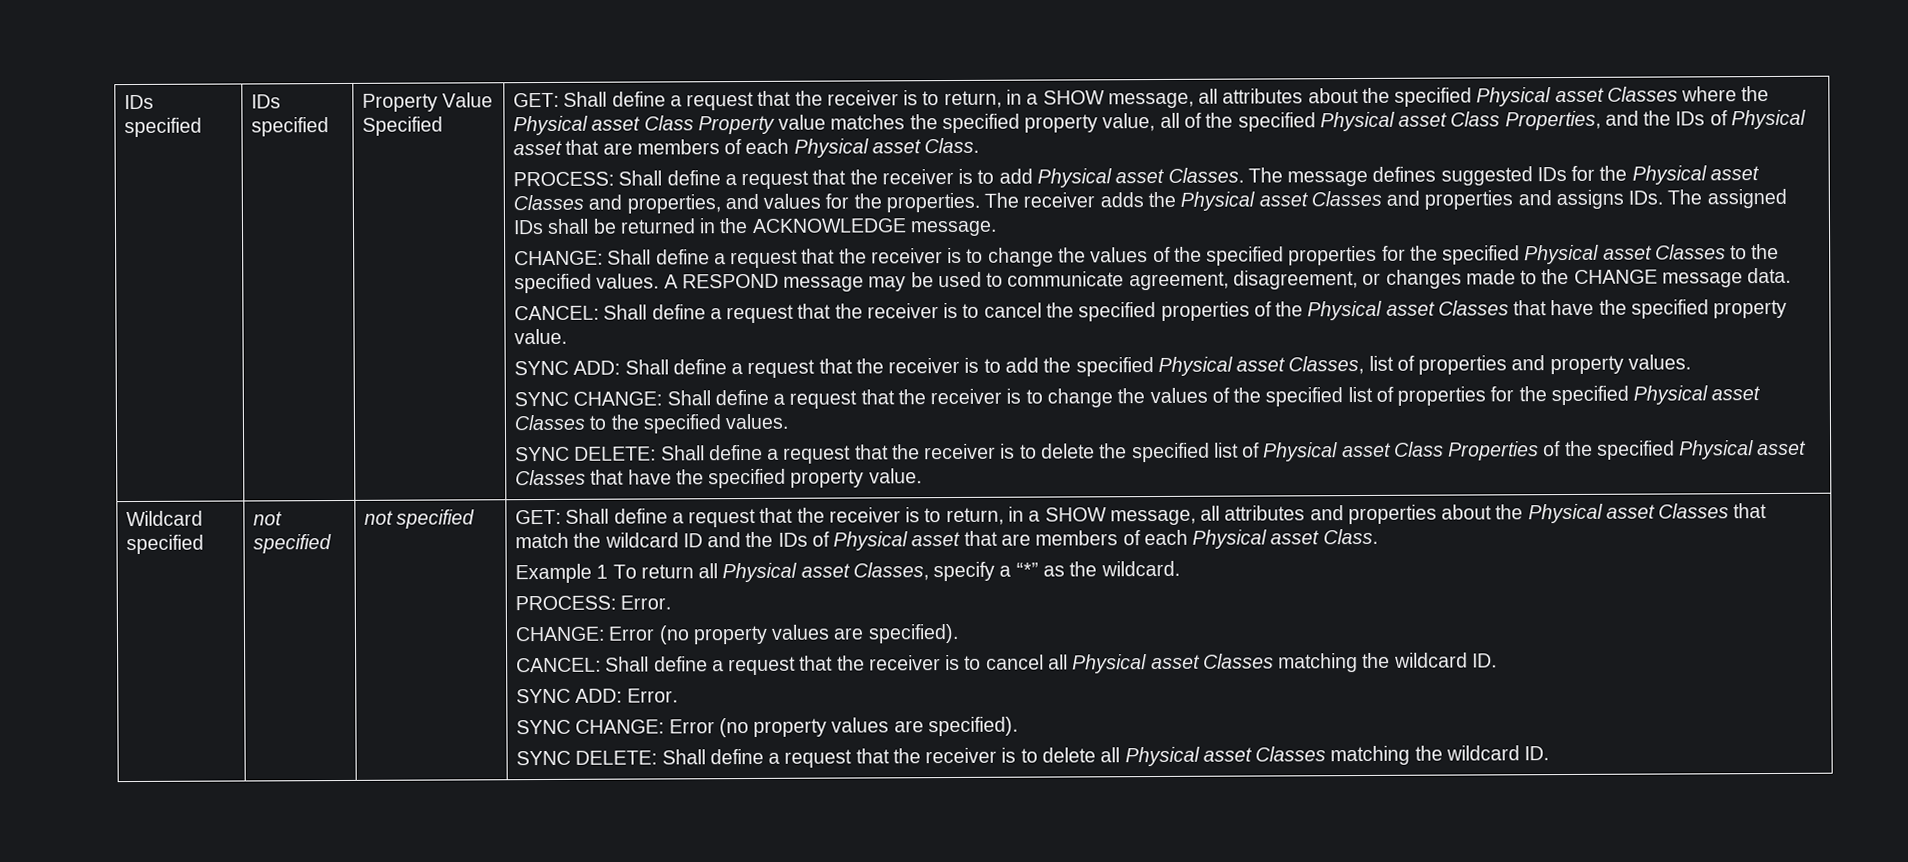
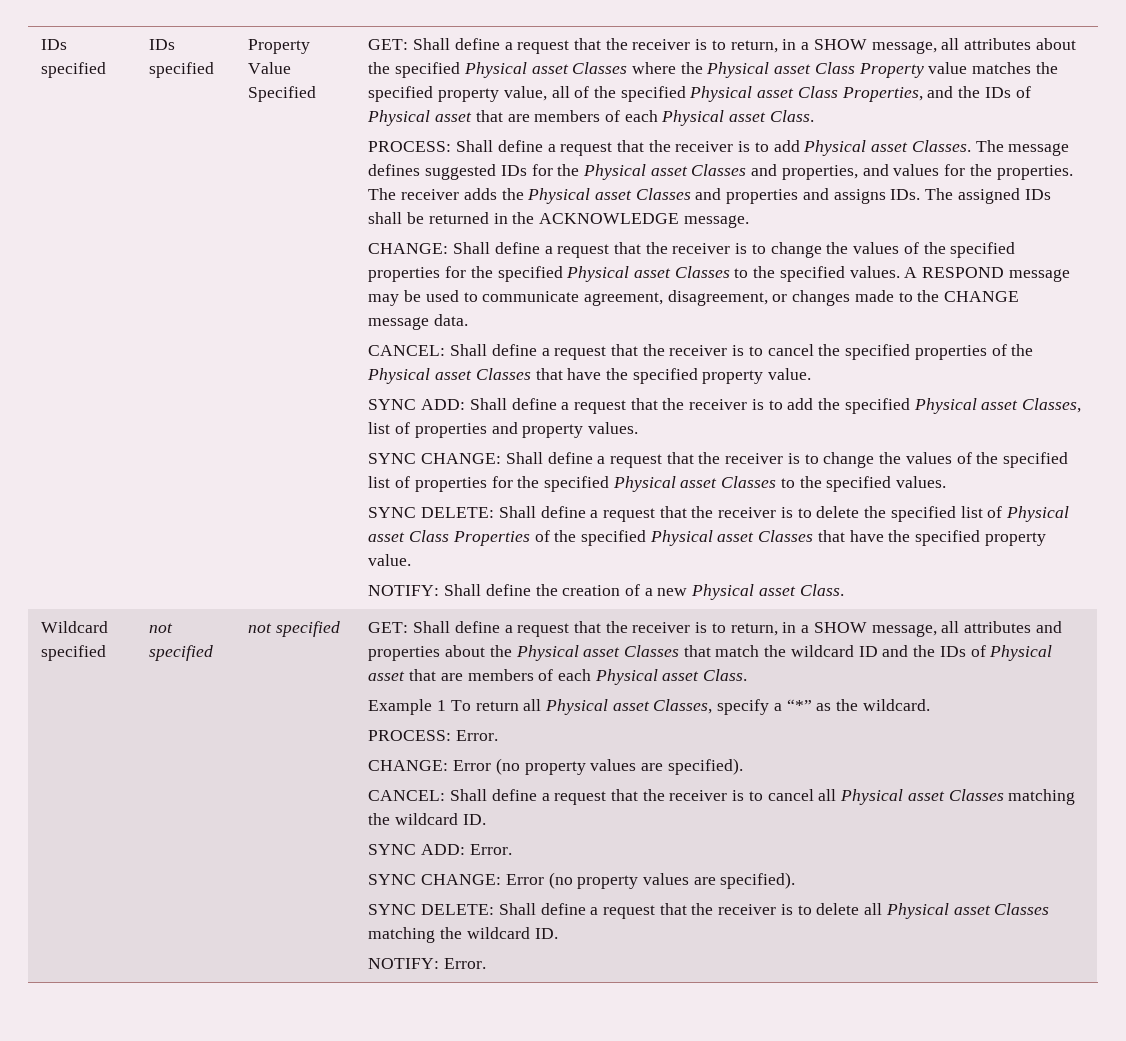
+ NOTIFY: Shall define the creation of a new Physical asset Class.
+ NOTIFY: Error.

